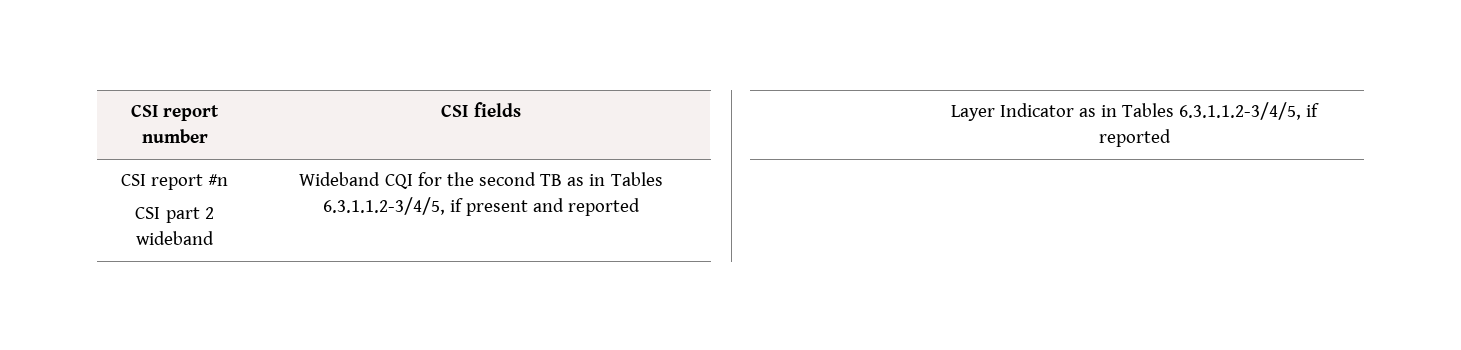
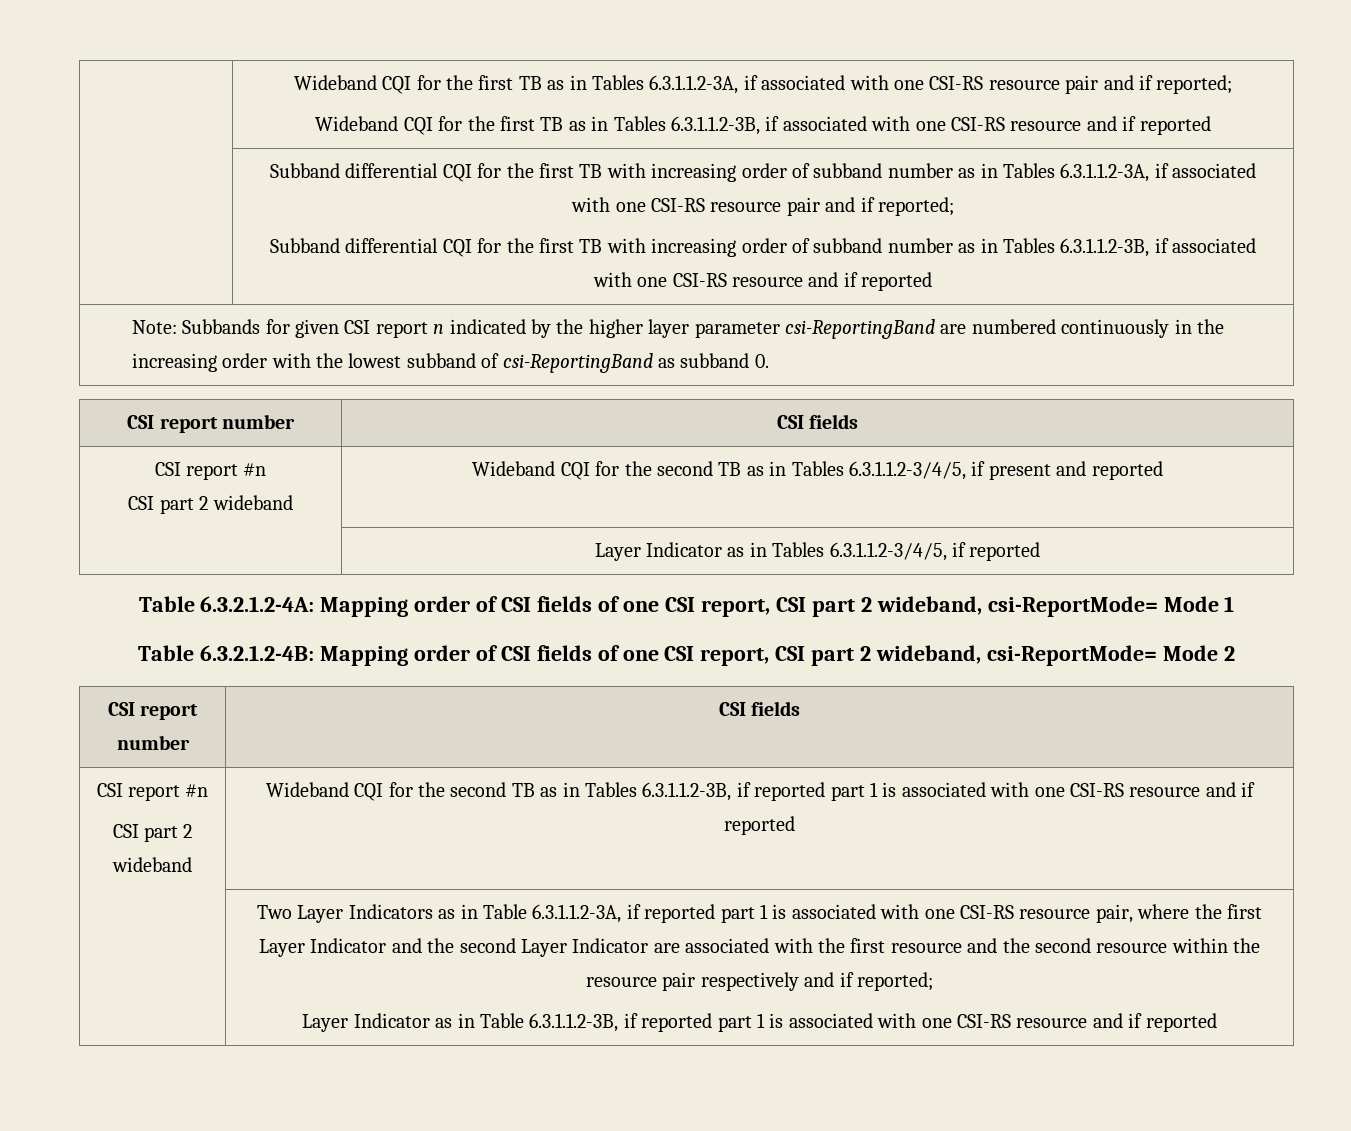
+ | Wideband CQI for the first TB as in Tables 6.3.1.1.2-3A, if associated with one CSI-RS resource pair and if reported;
+ Wideband CQI for the first TB as in Tables 6.3.1.1.2-3B, if associated with one CSI-RS resource and if reported
+ | Subband differential CQI for the first TB with increasing order of subband number as in Tables 6.3.1.1.2-3A, if associated with one CSI-RS resource pair and if reported;
+ Subband differential CQI for the first TB with increasing order of subband number as in Tables 6.3.1.1.2-3B, if associated with one CSI-RS resource and if reported
+ Note: Subbands for given CSI report n indicated by the higher layer parameter csi-ReportingBand are numbered continuously in the increasing order with the lowest subband of csi-ReportingBand as subband 0.
+ Table 6.3.2.1.2-4A: Mapping order of CSI fields of one CSI report, CSI part 2 wideband, csi-ReportMode= Mode 1
+ Table 6.3.2.1.2-4B: Mapping order of CSI fields of one CSI report, CSI part 2 wideband, csi-ReportMode= Mode 2
+ CSI report number | CSI fields
+ CSI report #n
+ CSI part 2 wideband | Wideband CQI for the second TB as in Tables 6.3.1.1.2-3B, if reported part 1 is associated with one CSI-RS resource and if reported
+ | Two Layer Indicators as in Table 6.3.1.1.2-3A, if reported part 1 is associated with one CSI-RS resource pair, where the first Layer Indicator and the second Layer Indicator are associated with the first resource and the second resource within the resource pair respectively and if reported;
+ Layer Indicator as in Table 6.3.1.1.2-3B, if reported part 1 is associated with one CSI-RS resource and if reported

